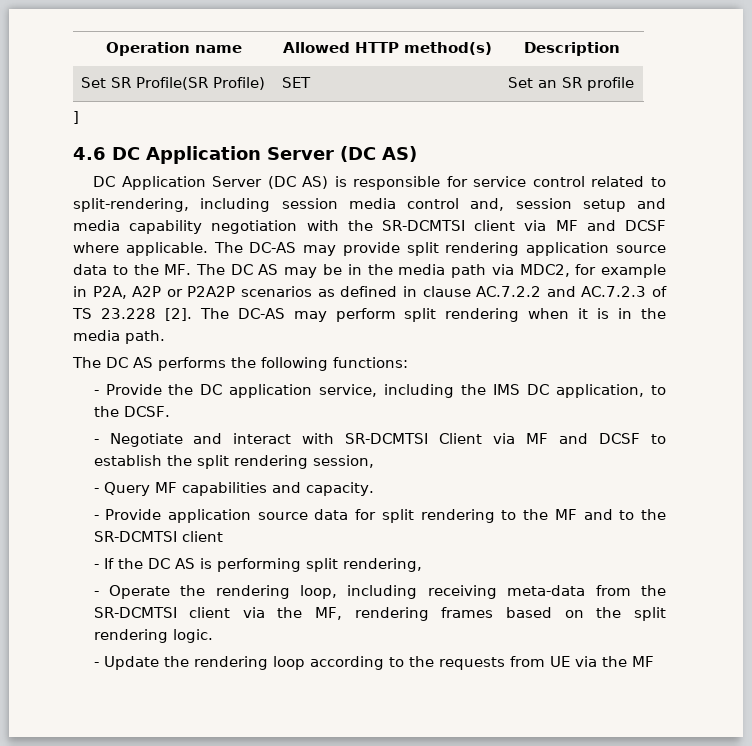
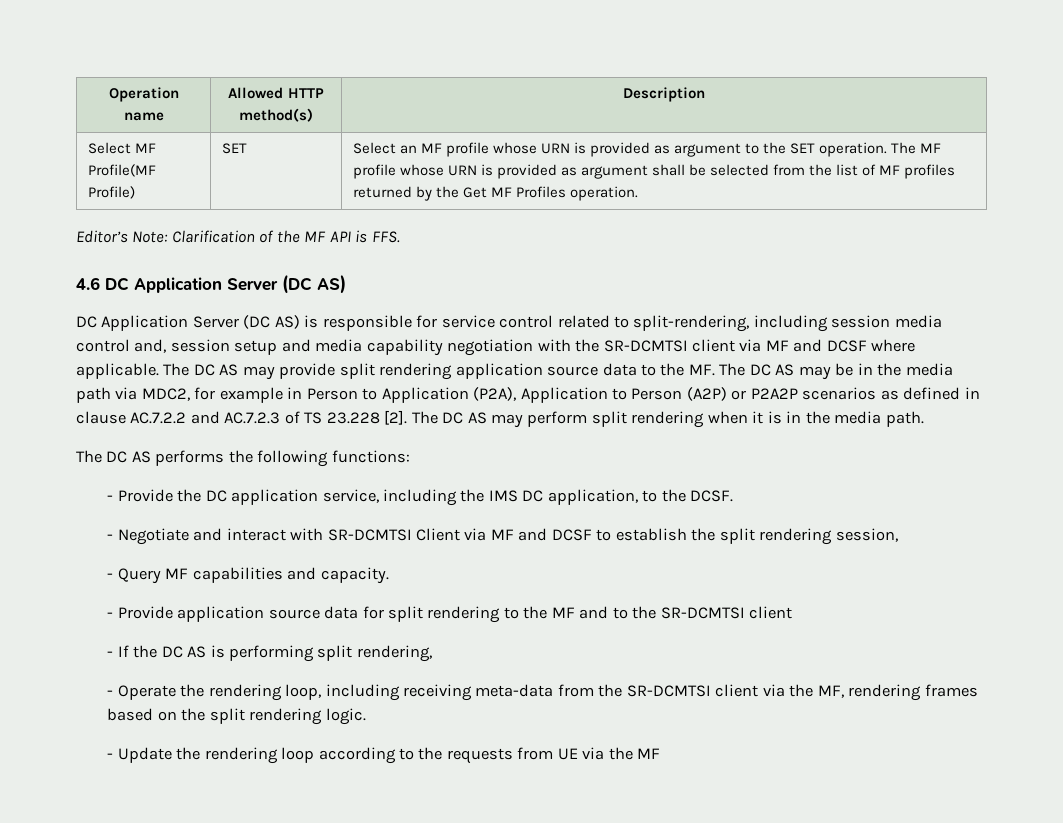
- Set SR Profile(SR Profile)
+ Select MF Profile(MF Profile)
- Set an SR profile
- ]
+ Select an MF profile whose URN is provided as argument to the SET operation. The MF profile whose URN is provided as argument shall be selected from the list of MF profiles returned by the Get MF Profiles operation.
+ Editor’s Note: Clarification of the MF API is FFS.
- The DC-AS may provide split rendering application source data to the MF. The DC AS may be in the media path via MDC2, for example in P2A, A2P or P2A2P scenarios as defined in clause AC.7.2.2 and AC.7.2.3 of TS 23.228 [2].
+ The DC AS may provide split rendering application source data to the MF. The DC AS may be in the media path via MDC2, for example in Person to Application (P2A), Application to Person (A2P) or P2A2P scenarios as defined in clause AC.7.2.2 and AC.7.2.3 of TS 23.228 [2].
- The DC-AS may perform split rendering when it is in the media path.
+ The DC AS may perform split rendering when it is in the media path.

